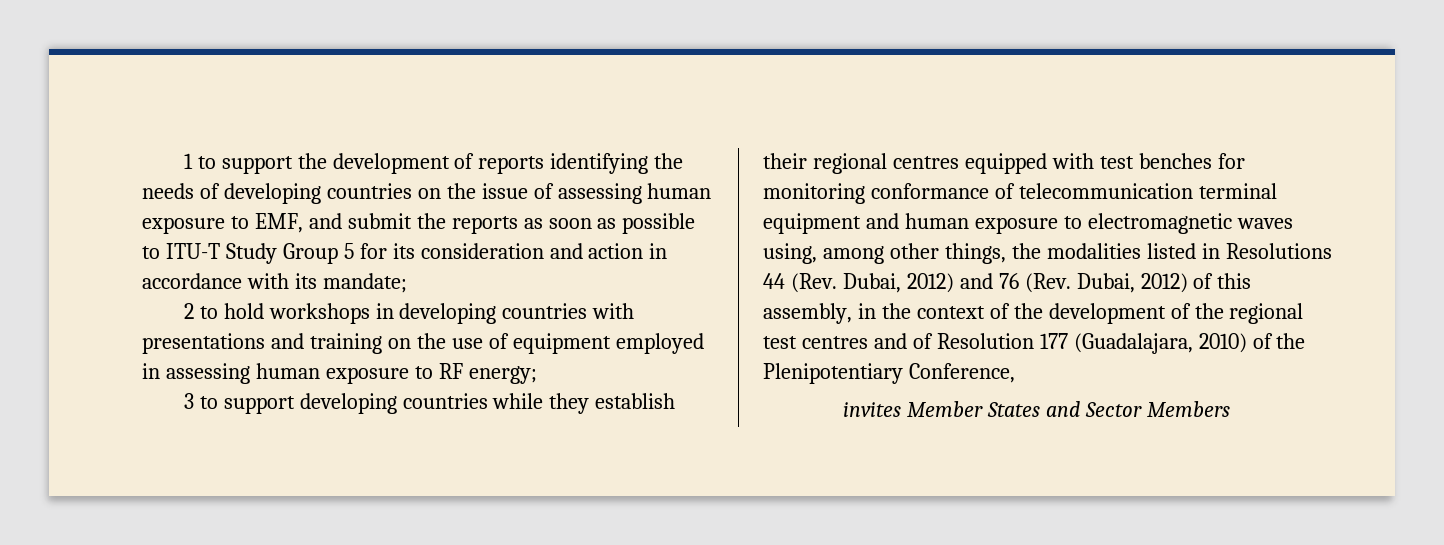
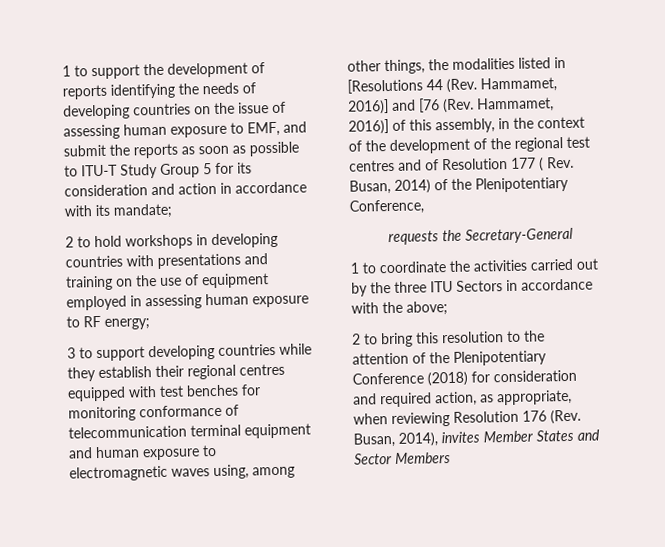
- 3 to support developing countries while they establish their regional centres equipped with test benches for monitoring conformance of telecommunication terminal equipment and human exposure to electromagnetic waves using, among other things, the modalities listed in Resolutions 44 (Rev. Dubai, 2012) and 76 (Rev. Dubai, 2012) of this assembly, in the context of the development of the regional test centres and of Resolution 177 (Guadalajara, 2010) of the Plenipotentiary Conference,
+ 3 to support developing countries while they establish their regional centres equipped with test benches for monitoring conformance of telecommunication terminal equipment and human exposure to electromagnetic waves using, among other things, the modalities listed in [Resolutions 44 (Rev. Hammamet, 2016)] and [76 (Rev. Hammamet, 2016)] of this assembly, in the context of the development of the regional test centres and of Resolution 177 ( Rev. Busan, 2014) of the Plenipotentiary Conference,
- invites Member States and Sector Members
+ requests the Secretary-General
+ 1 to coordinate the activities carried out by the three ITU Sectors in accordance with the above;
+ 2 to bring this resolution to the attention of the Plenipotentiary Conference (2018) for consideration and required action, as appropriate, when reviewing Resolution 176 (Rev. Busan, 2014), invites Member States and Sector Members

